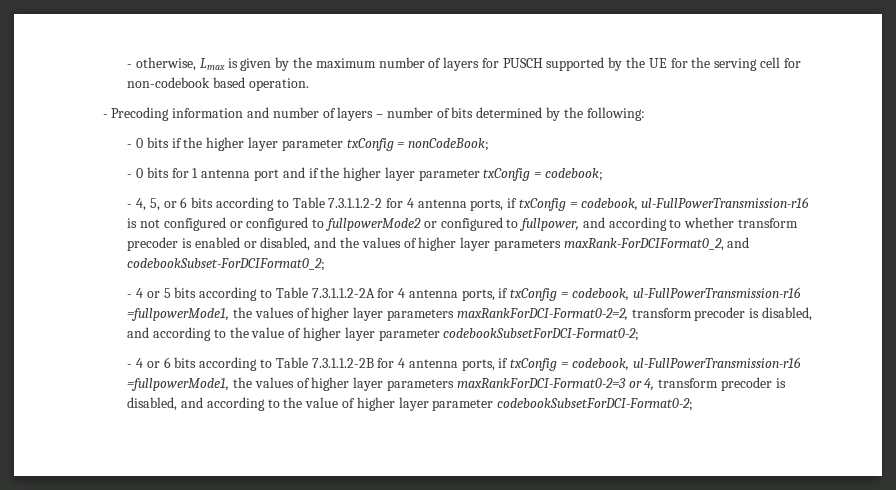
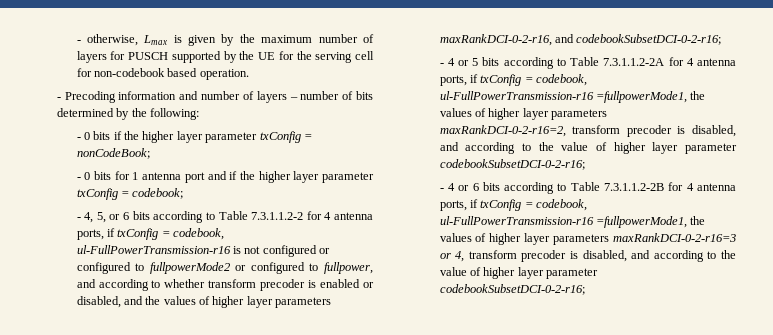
- - 4, 5, or 6 bits according to Table 7.3.1.1.2-2 for 4 antenna ports, if txConfig = codebook, ul-FullPowerTransmission-r16 is not configured or configured to fullpowerMode2 or configured to fullpower, and according to whether transform precoder is enabled or disabled, and the values of higher layer parameters maxRank-ForDCIFormat0_2, and codebookSubset-ForDCIFormat0_2;
+ - 4, 5, or 6 bits according to Table 7.3.1.1.2-2 for 4 antenna ports, if txConfig = codebook, ul-FullPowerTransmission-r16 is not configured or configured to fullpowerMode2 or configured to fullpower, and according to whether transform precoder is enabled or disabled, and the values of higher layer parameters maxRankDCI-0-2-r16, and codebookSubsetDCI-0-2-r16;
- - 4 or 5 bits according to Table 7.3.1.1.2-2A for 4 antenna ports, if txConfig = codebook, ul-FullPowerTransmission-r16 =fullpowerMode1, the values of higher layer parameters maxRankForDCI-Format0-2=2, transform precoder is disabled, and according to the value of higher layer parameter codebookSubsetForDCI-Format0-2;
+ - 4 or 5 bits according to Table 7.3.1.1.2-2A for 4 antenna ports, if txConfig = codebook, ul-FullPowerTransmission-r16 =fullpowerMode1, the values of higher layer parameters maxRankDCI-0-2-r16=2, transform precoder is disabled, and according to the value of higher layer parameter codebookSubsetDCI-0-2-r16;
- - 4 or 6 bits according to Table 7.3.1.1.2-2B for 4 antenna ports, if txConfig = codebook, ul-FullPowerTransmission-r16 =fullpowerMode1, the values of higher layer parameters maxRankForDCI-Format0-2=3 or 4, transform precoder is disabled, and according to the value of higher layer parameter codebookSubsetForDCI-Format0-2;
+ - 4 or 6 bits according to Table 7.3.1.1.2-2B for 4 antenna ports, if txConfig = codebook, ul-FullPowerTransmission-r16 =fullpowerMode1, the values of higher layer parameters maxRankDCI-0-2-r16=3 or 4, transform precoder is disabled, and according to the value of higher layer parameter codebookSubsetDCI-0-2-r16;

